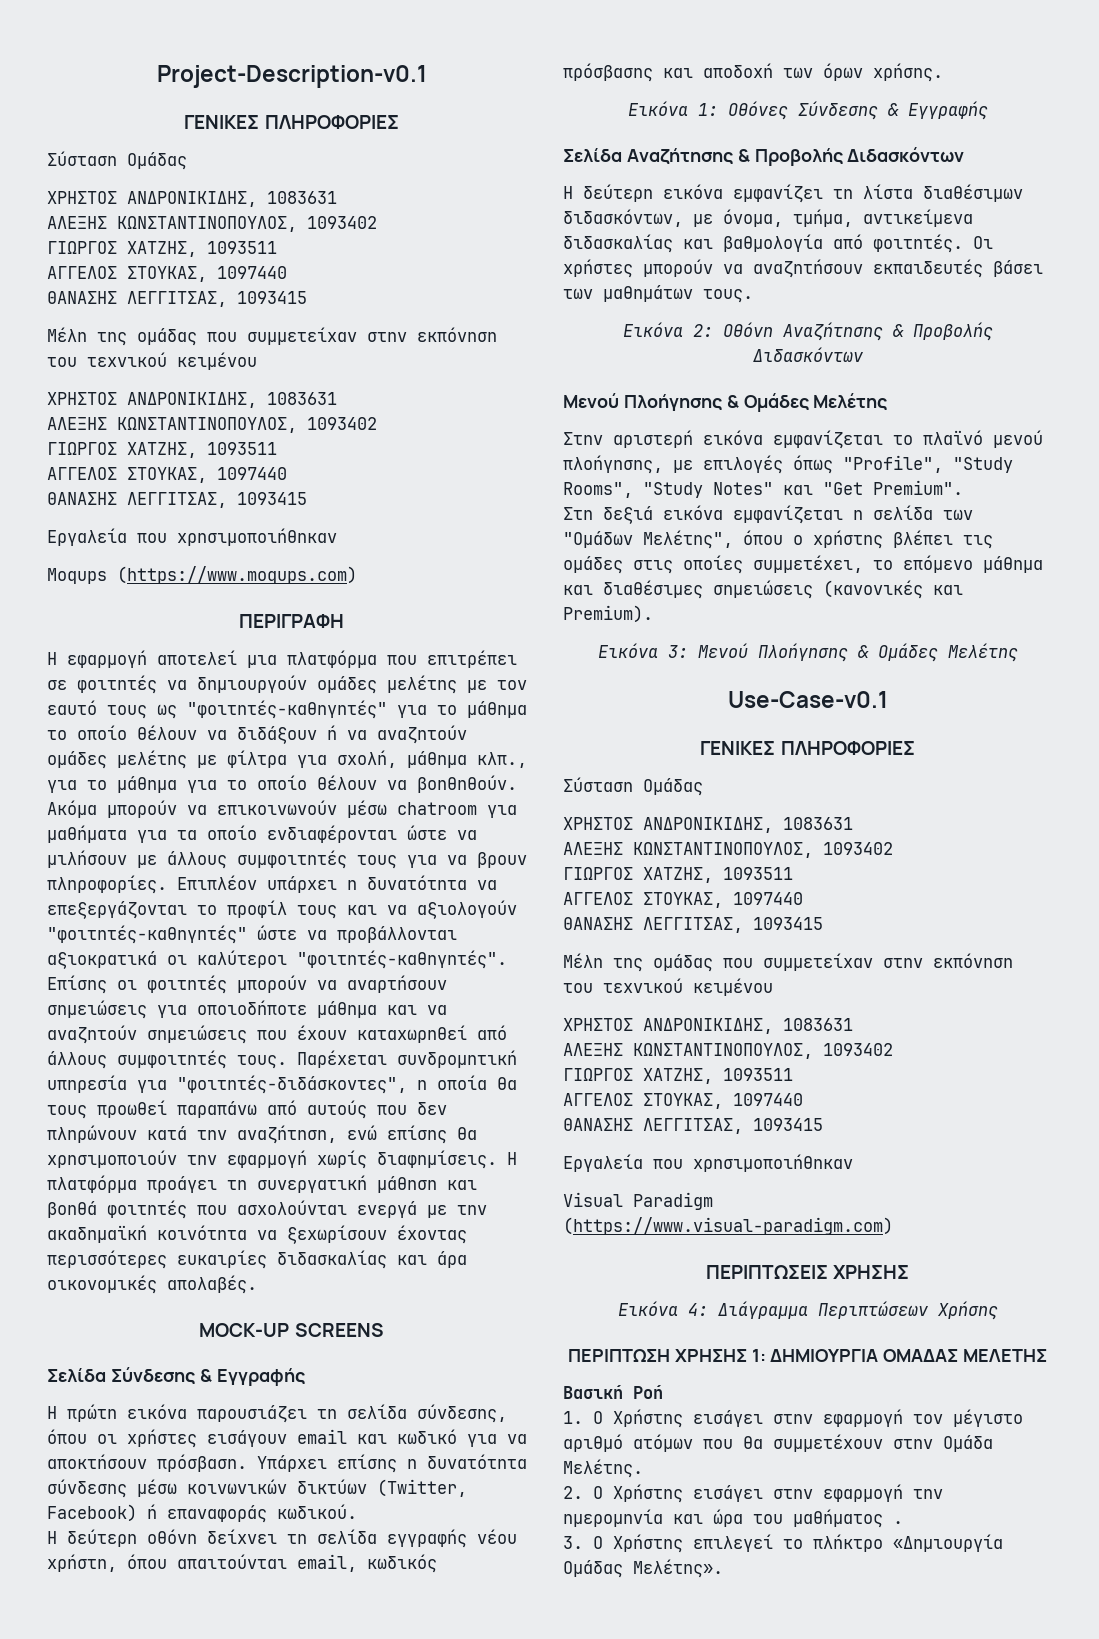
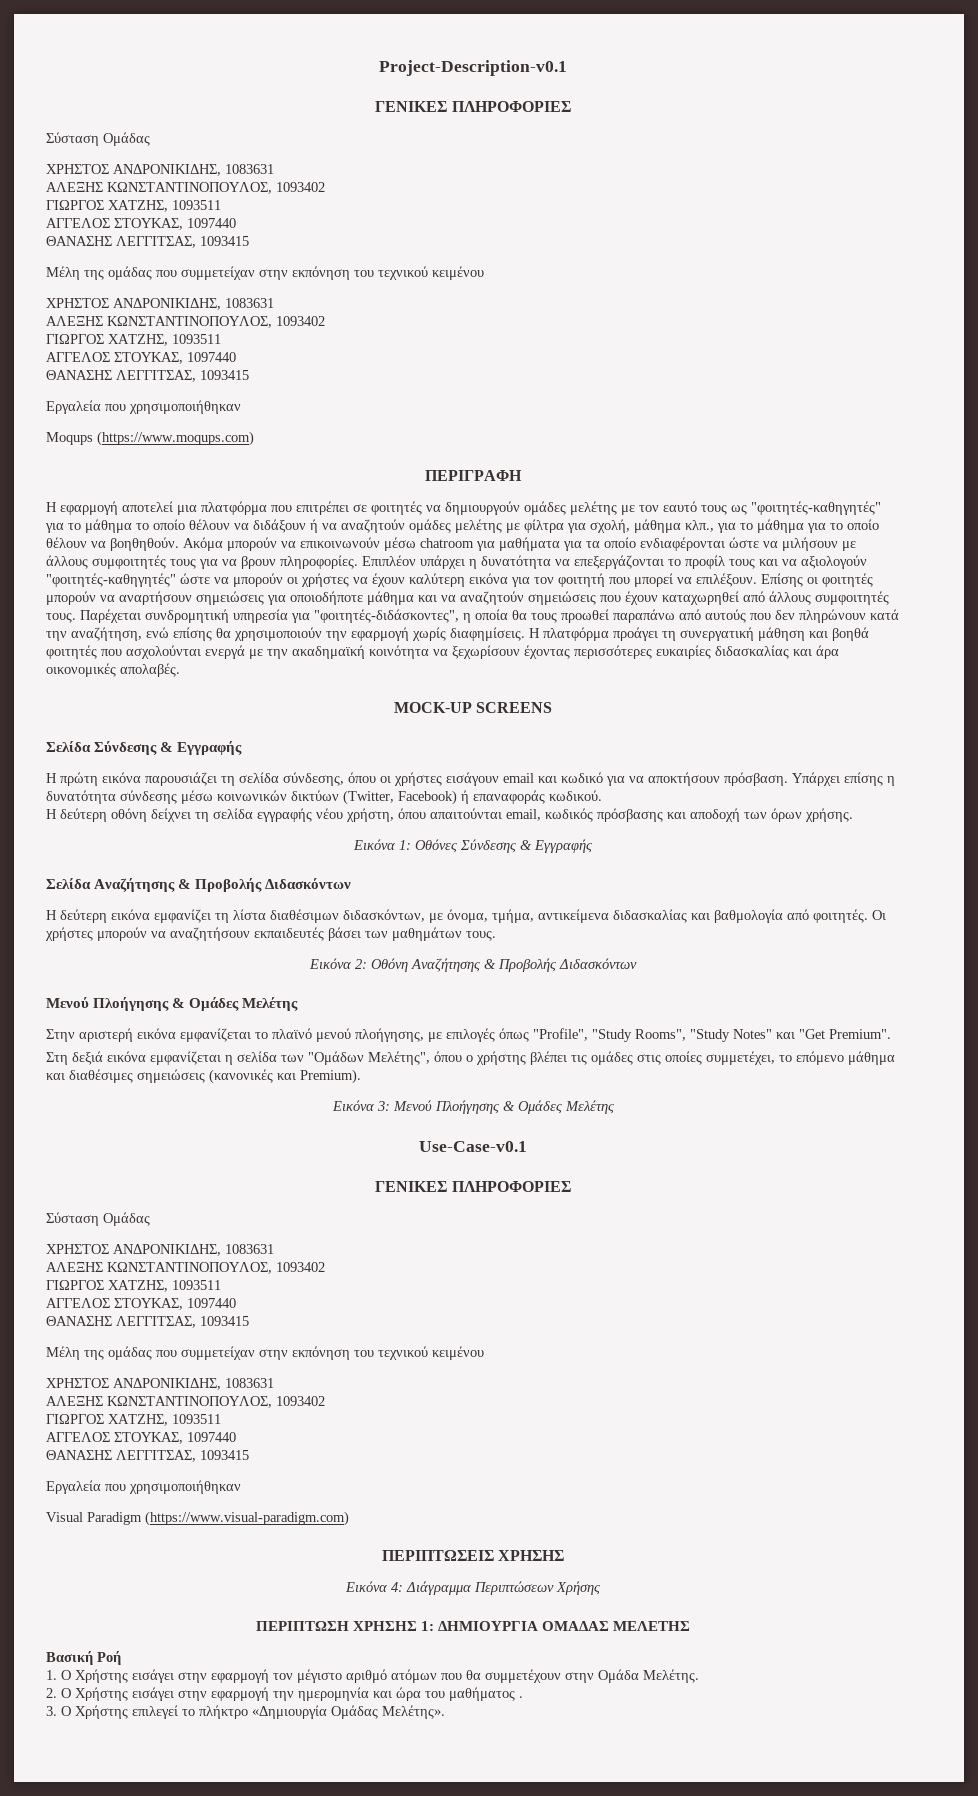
- Επιπλέον υπάρχει η δυνατότητα να επεξεργάζονται το προφίλ τους και να αξιολογούν "φοιτητές-καθηγητές" ώστε να προβάλλονται αξιοκρατικά οι καλύτεροι "φοιτητές-καθηγητές".
+ Επιπλέον υπάρχει η δυνατότητα να επεξεργάζονται το προφίλ τους και να αξιολογούν "φοιτητές-καθηγητές" ώστε να μπορούν οι χρήστες να έχουν καλύτερη εικόνα για τον φοιτητή που μπορεί να επιλέξουν.

